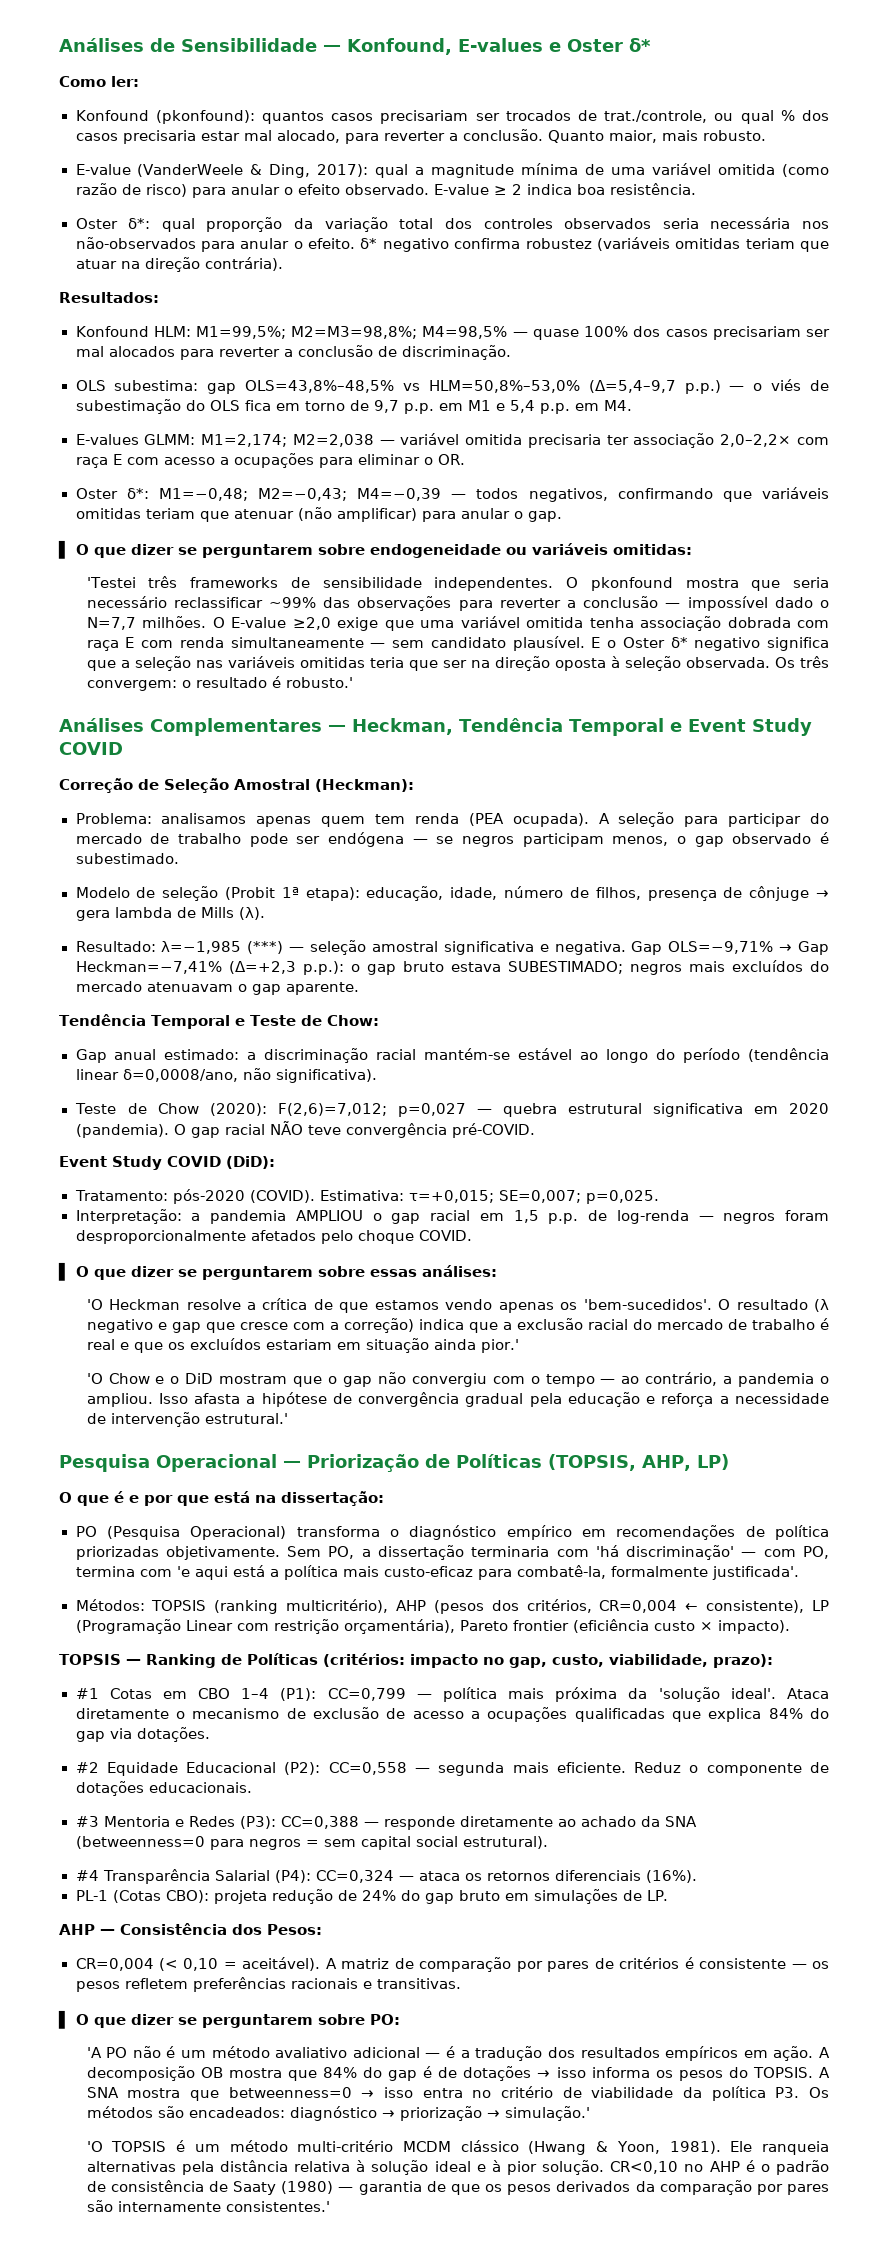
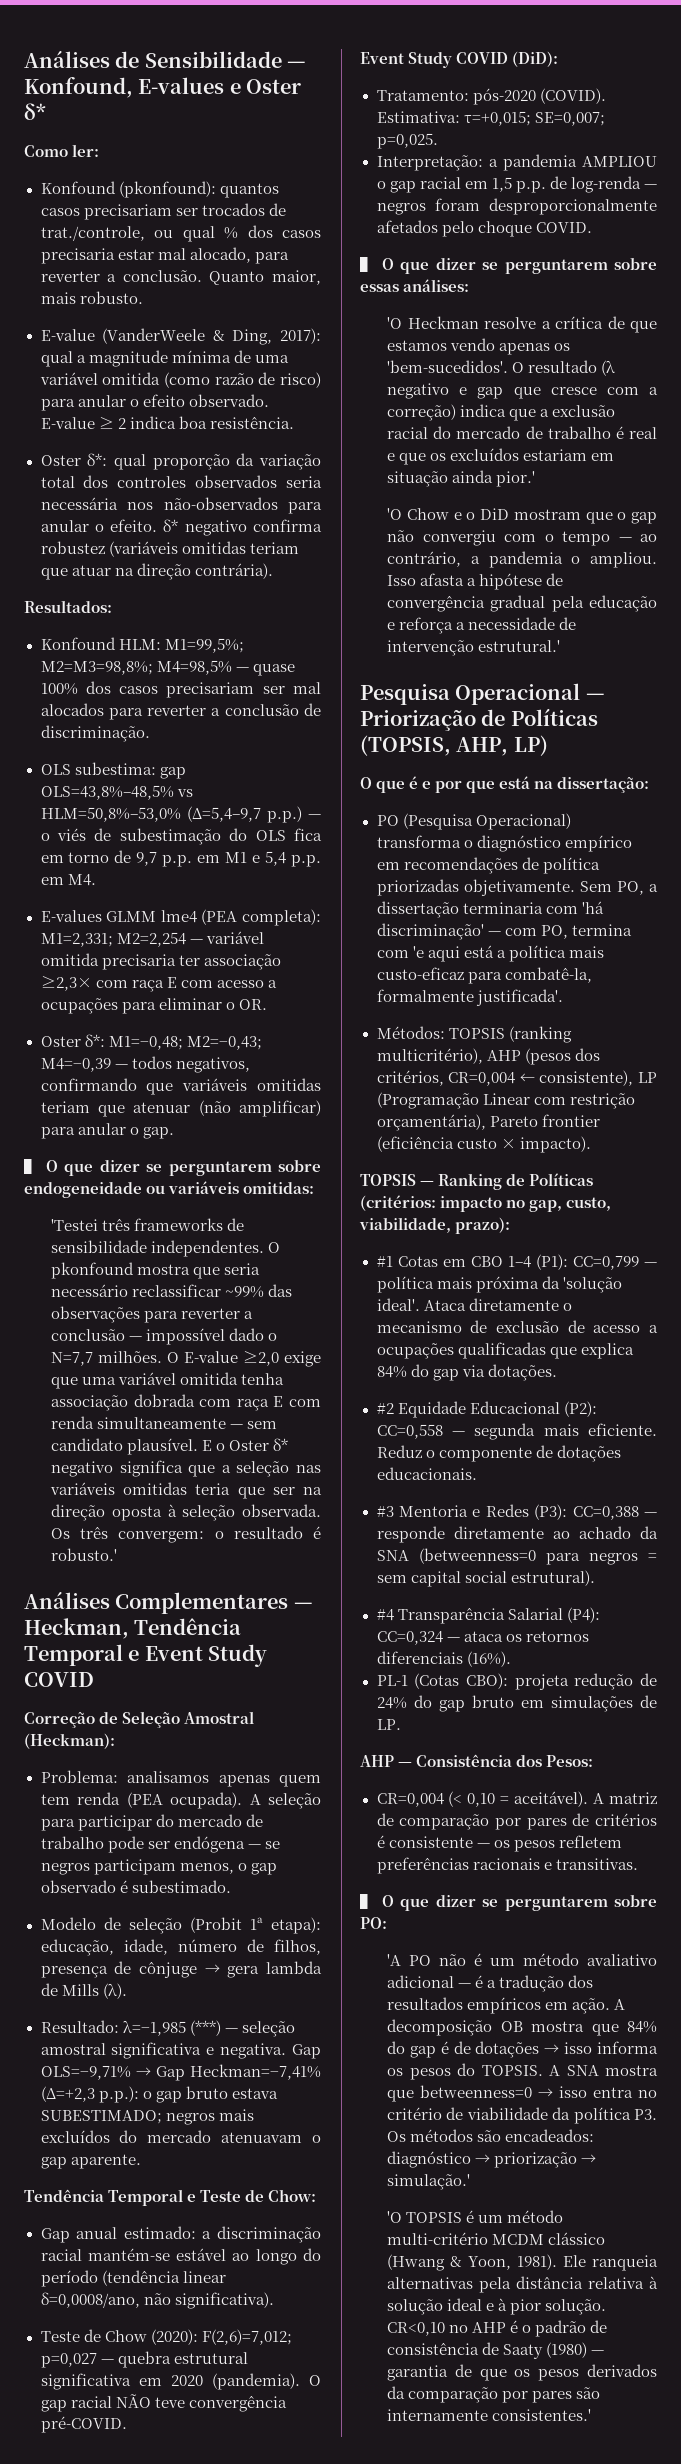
- E-values GLMM: M1=2,174; M2=2,038 — variável omitida precisaria ter associação 2,0–2,2× com raça E com acesso a ocupações para eliminar o OR.
+ E-values GLMM lme4 (PEA completa): M1=2,331; M2=2,254 — variável omitida precisaria ter associação ≥2,3× com raça E com acesso a ocupações para eliminar o OR.

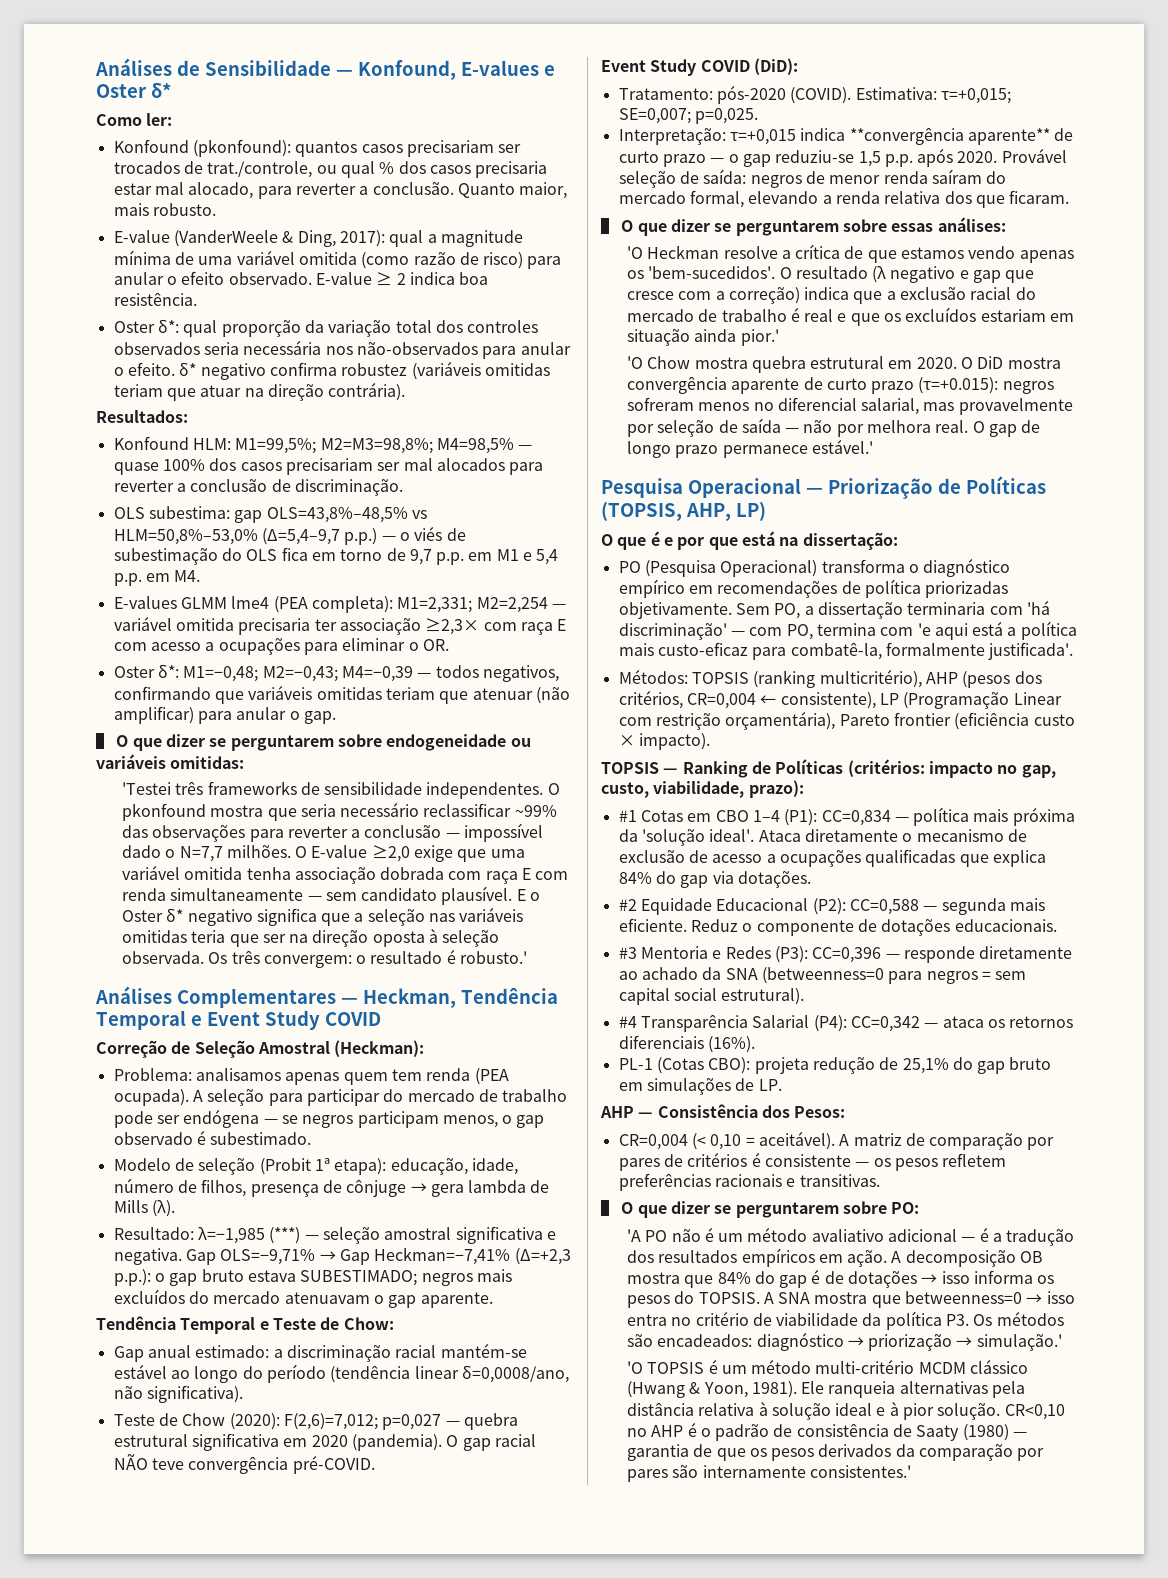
- Interpretação: a pandemia AMPLIOU o gap racial em 1,5 p.p. de log-renda — negros foram desproporcionalmente afetados pelo choque COVID.
+ Interpretação: τ=+0,015 indica **convergência aparente** de curto prazo — o gap reduziu-se 1,5 p.p. após 2020. Provável seleção de saída: negros de menor renda saíram do mercado formal, elevando a renda relativa dos que ficaram.
- 'O Chow e o DiD mostram que o gap não convergiu com o tempo — ao contrário, a pandemia o ampliou. Isso afasta a hipótese de convergência gradual pela educação e reforça a necessidade de intervenção estrutural.'
+ 'O Chow mostra quebra estrutural em 2020. O DiD mostra convergência aparente de curto prazo (τ=+0.015): negros sofreram menos no diferencial salarial, mas provavelmente por seleção de saída — não por melhora real. O gap de longo prazo permanece estável.'
- #1 Cotas em CBO 1–4 (P1): CC=0,799 — política mais próxima da 'solução ideal'.
+ #1 Cotas em CBO 1–4 (P1): CC=0,834 — política mais próxima da 'solução ideal'.
- #2 Equidade Educacional (P2): CC=0,558 — segunda mais eficiente.
+ #2 Equidade Educacional (P2): CC=0,588 — segunda mais eficiente.
- #3 Mentoria e Redes (P3): CC=0,388 — responde diretamente ao achado da SNA (betweenness=0 para negros = sem capital social estrutural).
+ #3 Mentoria e Redes (P3): CC=0,396 — responde diretamente ao achado da SNA (betweenness=0 para negros = sem capital social estrutural).
- #4 Transparência Salarial (P4): CC=0,324 — ataca os retornos diferenciais (16%).
+ #4 Transparência Salarial (P4): CC=0,342 — ataca os retornos diferenciais (16%).
- PL-1 (Cotas CBO): projeta redução de 24% do gap bruto em simulações de LP.
+ PL-1 (Cotas CBO): projeta redução de 25,1% do gap bruto em simulações de LP.

